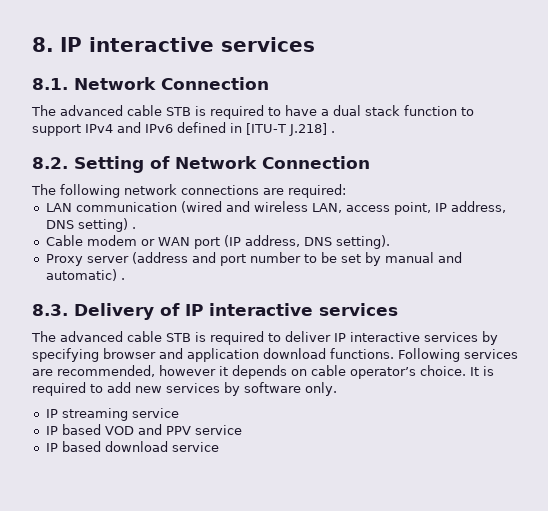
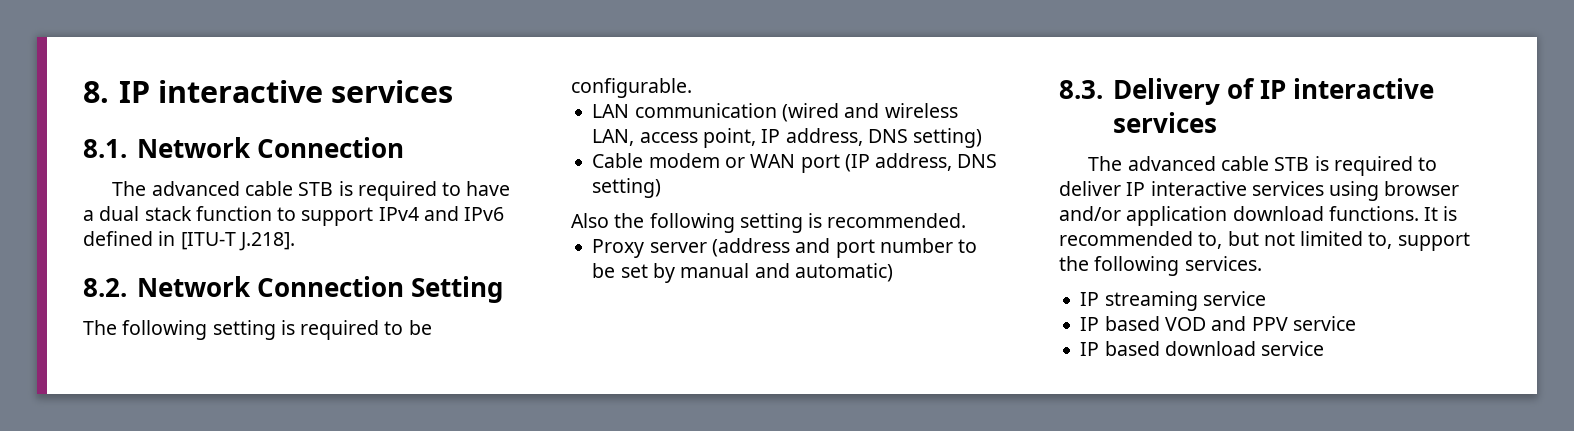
- The advanced cable STB is required to have a dual stack function to support IPv4 and IPv6 defined in [ITU-T J.218] .
+ The advanced cable STB is required to have a dual stack function to support IPv4 and IPv6 defined in [ITU-T J.218].
- 8.2. Setting of Network Connection
+ 8.2. Network Connection Setting
- The following network connections are required:
+ The following setting is required to be configurable.
- LAN communication (wired and wireless LAN, access point, IP address, DNS setting) .
+ LAN communication (wired and wireless LAN, access point, IP address, DNS setting)
- Cable modem or WAN port (IP address, DNS setting).
+ Cable modem or WAN port (IP address, DNS setting)
+ Also the following setting is recommended.
- Proxy server (address and port number to be set by manual and automatic) .
+ Proxy server (address and port number to be set by manual and automatic)
- The advanced cable STB is required to deliver IP interactive services by specifying browser and application download functions. Following services are recommended, however it depends on cable operator’s choice. It is required to add new services by software only.
+ The advanced cable STB is required to deliver IP interactive services using browser and/or application download functions. It is recommended to, but not limited to, support the following services.

